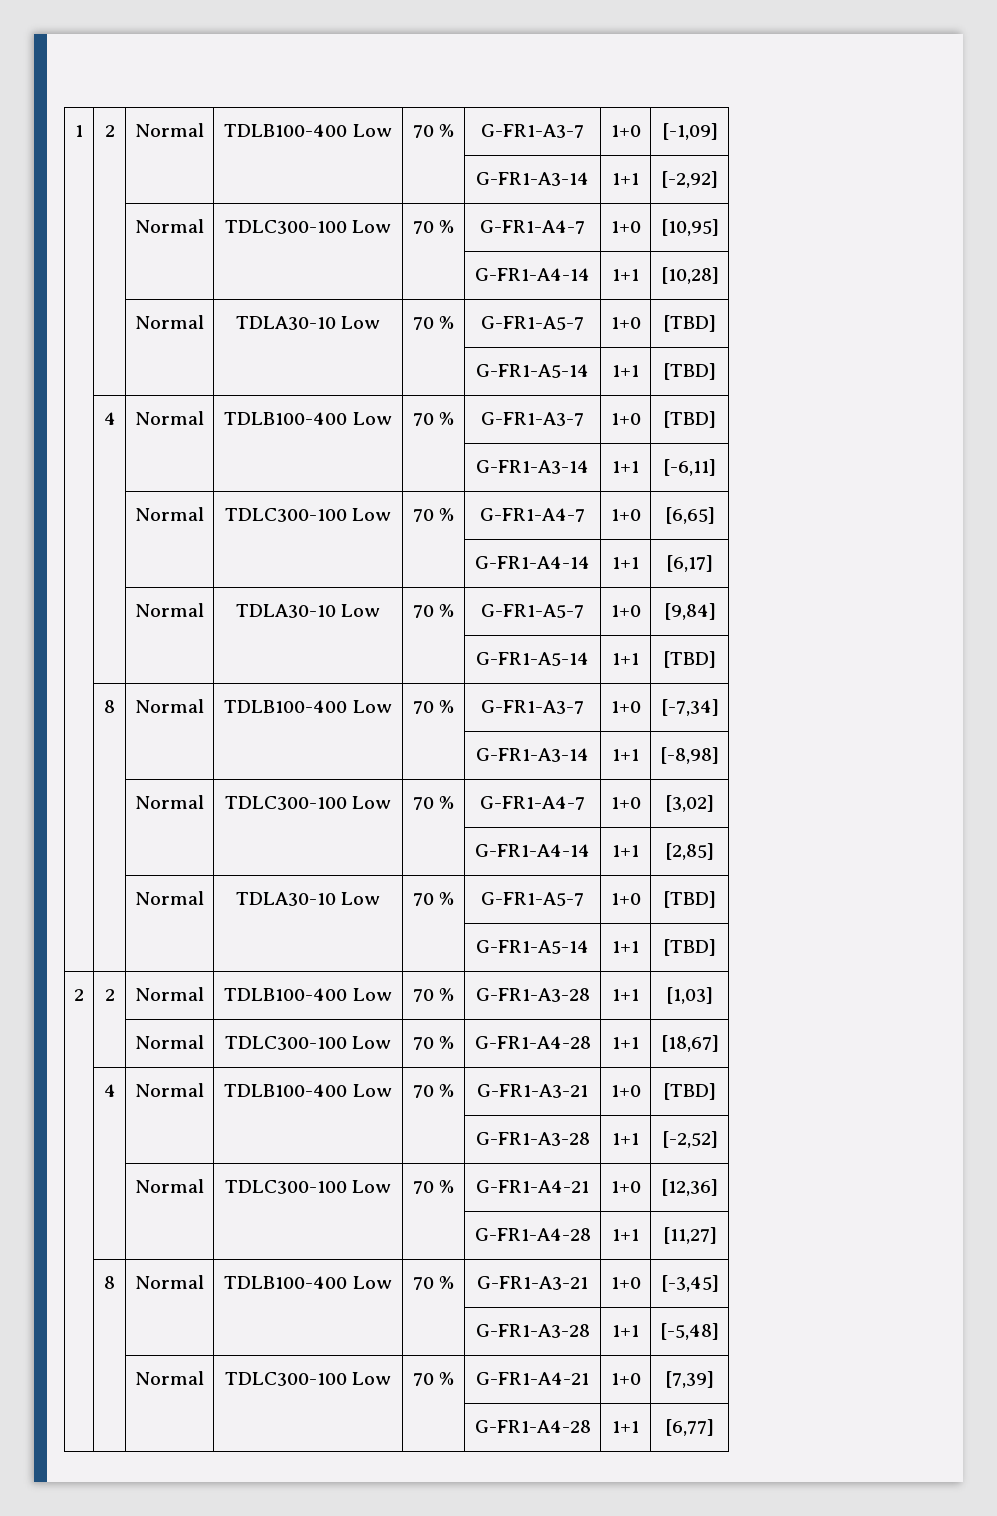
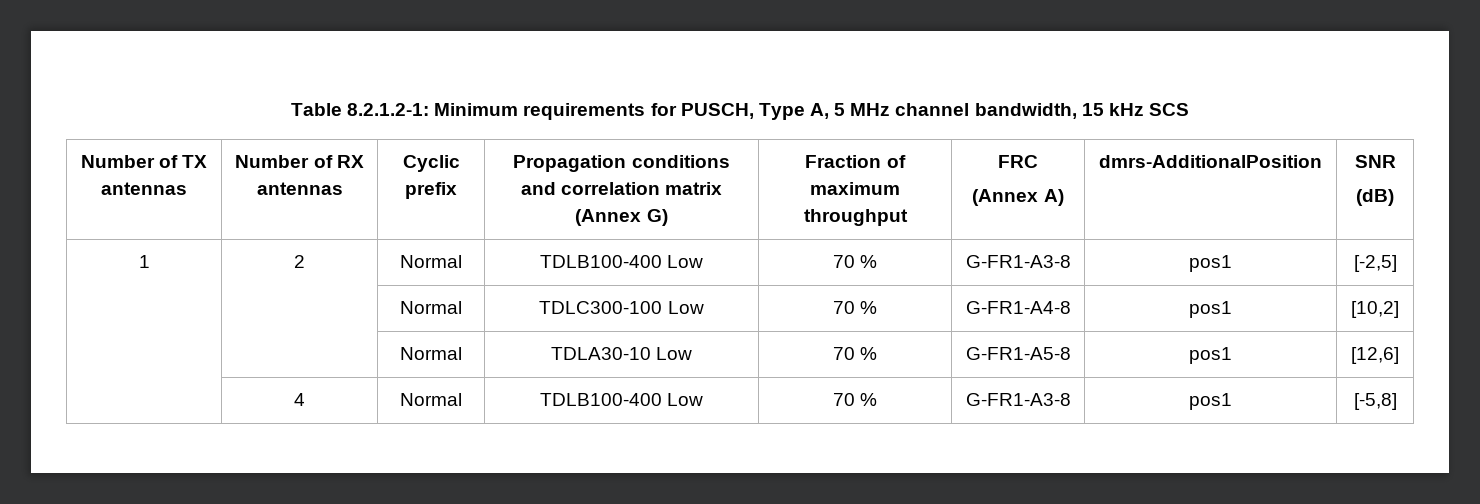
+ Table 8.2.1.2-1: Minimum requirements for PUSCH, Type A, 5 MHz channel bandwidth, 15 kHz SCS
+ Number of TX antennas | Number of RX antennas | Cyclic prefix | Propagation conditions and correlation matrix (Annex G) | Fraction of maximum throughput | FRC
+ (Annex A) | dmrs-AdditionalPosition | SNR
+ (dB)
- 1 | 2 | Normal | TDLB100-400 Low | 70 % | G-FR1-A3-7 | 1+0 | [-1,09]
- | | | | | G-FR1-A3-14 | 1+1 | [-2,92]
- | | Normal | TDLC300-100 Low | 70 % | G-FR1-A4-7 | 1+0 | [10,95]
- | | | | | G-FR1-A4-14 | 1+1 | [10,28]
- | | Normal | TDLA30-10 Low | 70 % | G-FR1-A5-7 | 1+0 | [TBD]
- | | | | | G-FR1-A5-14 | 1+1 | [TBD]
- | 4 | Normal | TDLB100-400 Low | 70 % | G-FR1-A3-7 | 1+0 | [TBD]
- | | | | | G-FR1-A3-14 | 1+1 | [-6,11]
- | | Normal | TDLC300-100 Low | 70 % | G-FR1-A4-7 | 1+0 | [6,65]
- | | | | | G-FR1-A4-14 | 1+1 | [6,17]
- | | Normal | TDLA30-10 Low | 70 % | G-FR1-A5-7 | 1+0 | [9,84]
- | | | | | G-FR1-A5-14 | 1+1 | [TBD]
- | 8 | Normal | TDLB100-400 Low | 70 % | G-FR1-A3-7 | 1+0 | [-7,34]
- | | | | | G-FR1-A3-14 | 1+1 | [-8,98]
- | | Normal | TDLC300-100 Low | 70 % | G-FR1-A4-7 | 1+0 | [3,02]
- | | | | | G-FR1-A4-14 | 1+1 | [2,85]
- | | Normal | TDLA30-10 Low | 70 % | G-FR1-A5-7 | 1+0 | [TBD]
- | | | | | G-FR1-A5-14 | 1+1 | [TBD]
- 2 | 2 | Normal | TDLB100-400 Low | 70 % | G-FR1-A3-28 | 1+1 | [1,03]
- | | Normal | TDLC300-100 Low | 70 % | G-FR1-A4-28 | 1+1 | [18,67]
- | 4 | Normal | TDLB100-400 Low | 70 % | G-FR1-A3-21 | 1+0 | [TBD]
- | | | | | G-FR1-A3-28 | 1+1 | [-2,52]
- | | Normal | TDLC300-100 Low | 70 % | G-FR1-A4-21 | 1+0 | [12,36]
- | | | | | G-FR1-A4-28 | 1+1 | [11,27]
- | 8 | Normal | TDLB100-400 Low | 70 % | G-FR1-A3-21 | 1+0 | [-3,45]
- | | | | | G-FR1-A3-28 | 1+1 | [-5,48]
- | | Normal | TDLC300-100 Low | 70 % | G-FR1-A4-21 | 1+0 | [7,39]
- | | | | | G-FR1-A4-28 | 1+1 | [6,77]
+ 1 | 2 | Normal | TDLB100-400 Low | 70 % | G-FR1-A3-8 | pos1 | [-2,5]
+ | | Normal | TDLC300-100 Low | 70 % | G-FR1-A4-8 | pos1 | [10,2]
+ | | Normal | TDLA30-10 Low | 70 % | G-FR1-A5-8 | pos1 | [12,6]
+ | 4 | Normal | TDLB100-400 Low | 70 % | G-FR1-A3-8 | pos1 | [-5,8]

